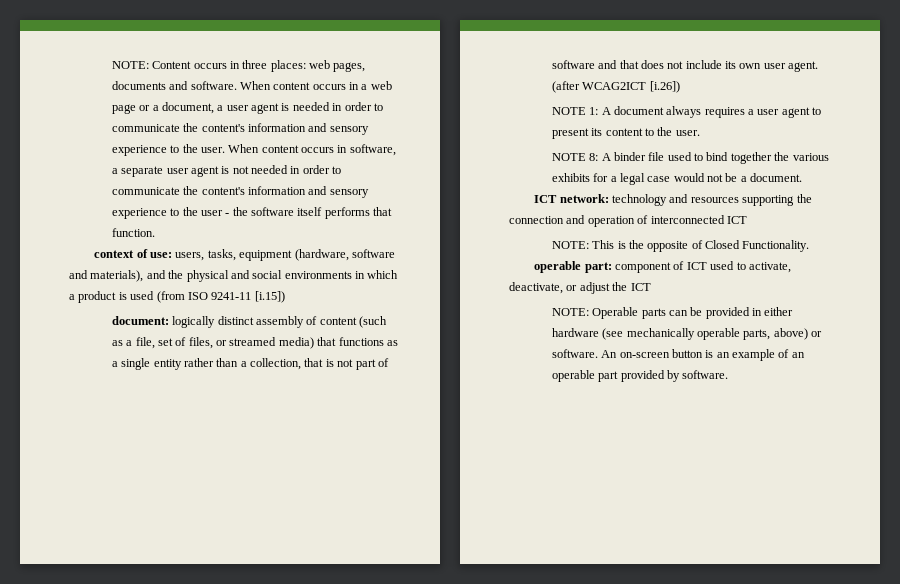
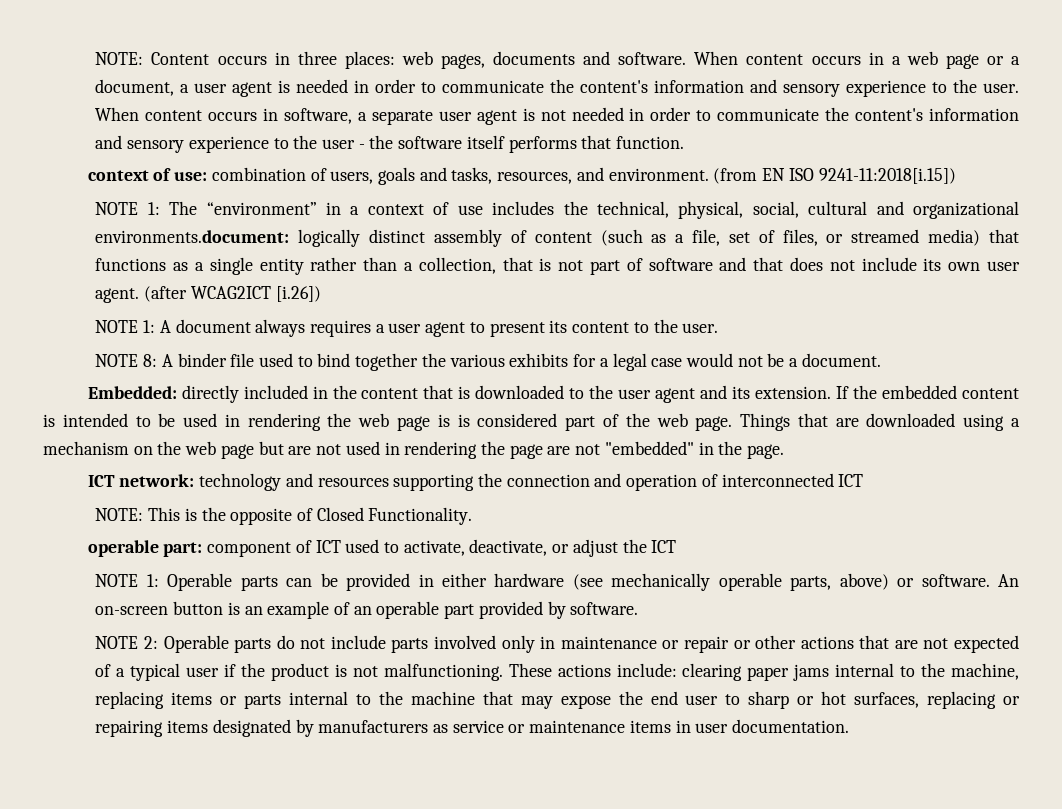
- context of use: users, tasks, equipment (hardware, software and materials), and the physical and social environments in which a product is used (from ISO 9241-11 [i.15])
- document: logically distinct assembly of content (such as a file, set of files, or streamed media) that functions as a single entity rather than a collection, that is not part of software and that does not include its own user agent.
+ context of use: combination of users, goals and tasks, resources, and environment. (from EN ISO 9241-11:2018[i.15])
+ NOTE 1: The “environment” in a context of use includes the technical, physical, social, cultural and organizational environments.document: logically distinct assembly of content (such as a file, set of files, or streamed media) that functions as a single entity rather than a collection, that is not part of software and that does not include its own user agent.
+ Embedded: directly included in the content that is downloaded to the user agent and its extension. If the embedded content is intended to be used in rendering the web page is is considered part of the web page. Things that are downloaded using a mechanism on the web page but are not used in rendering the page are not "embedded" in the page.
- NOTE: Operable parts can be provided in either hardware (see mechanically operable parts, above) or software.
+ NOTE 1: Operable parts can be provided in either hardware (see mechanically operable parts, above) or software.
+ NOTE 2: Operable parts do not include parts involved only in maintenance or repair or other actions that are not expected of a typical user if the product is not malfunctioning. These actions include: clearing paper jams internal to the machine, replacing items or parts internal to the machine that may expose the end user to sharp or hot surfaces, replacing or repairing items designated by manufacturers as service or maintenance items in user documentation.

